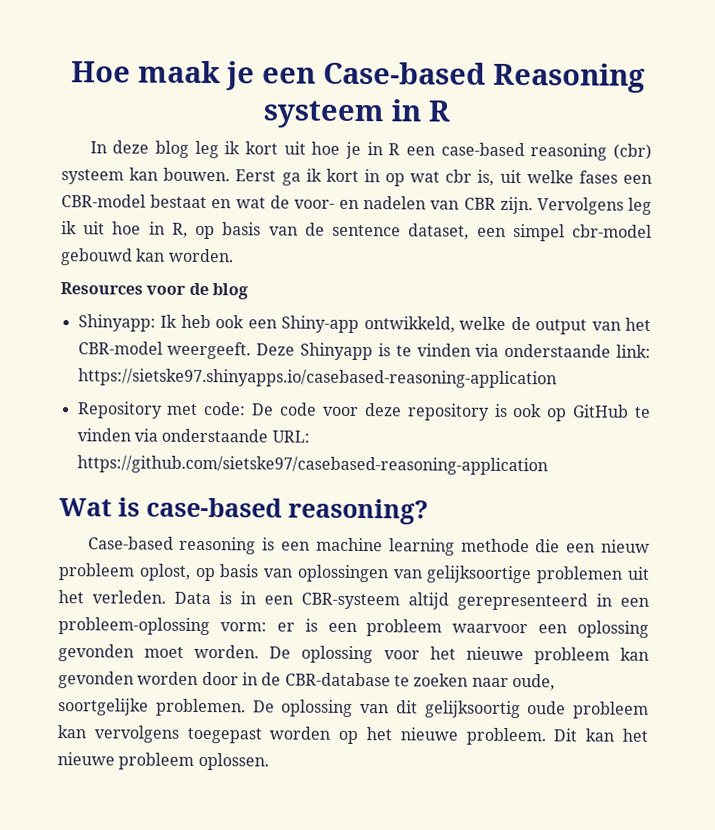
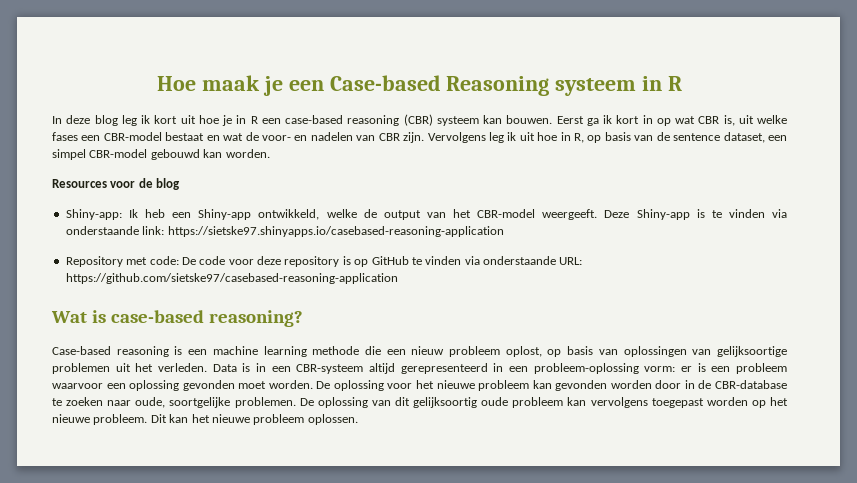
- In deze blog leg ik kort uit hoe je in R een case-based reasoning (cbr) systeem kan bouwen.
+ In deze blog leg ik kort uit hoe je in R een case-based reasoning (CBR) systeem kan bouwen.
- Eerst ga ik kort in op wat cbr is, uit welke fases een CBR-model bestaat en wat de voor- en nadelen van CBR zijn.
+ Eerst ga ik kort in op wat CBR is, uit welke fases een CBR-model bestaat en wat de voor- en nadelen van CBR zijn.
- Vervolgens leg ik uit hoe in R, op basis van de sentence dataset, een simpel cbr-model gebouwd kan worden.
+ Vervolgens leg ik uit hoe in R, op basis van de sentence dataset, een simpel CBR-model gebouwd kan worden.
- Shinyapp: Ik heb ook een Shiny-app ontwikkeld, welke de output van het CBR-model weergeeft.
+ Shiny-app: Ik heb een Shiny-app ontwikkeld, welke de output van het CBR-model weergeeft.
- Deze Shinyapp is te vinden via onderstaande link: https://sietske97.shinyapps.io/casebased-reasoning-application
+ Deze Shiny-app is te vinden via onderstaande link: https://sietske97.shinyapps.io/casebased-reasoning-application
- Repository met code: De code voor deze repository is ook op GitHub te vinden via onderstaande URL: https://github.com/sietske97/casebased-reasoning-application
+ Repository met code: De code voor deze repository is op GitHub te vinden via onderstaande URL: https://github.com/sietske97/casebased-reasoning-application

